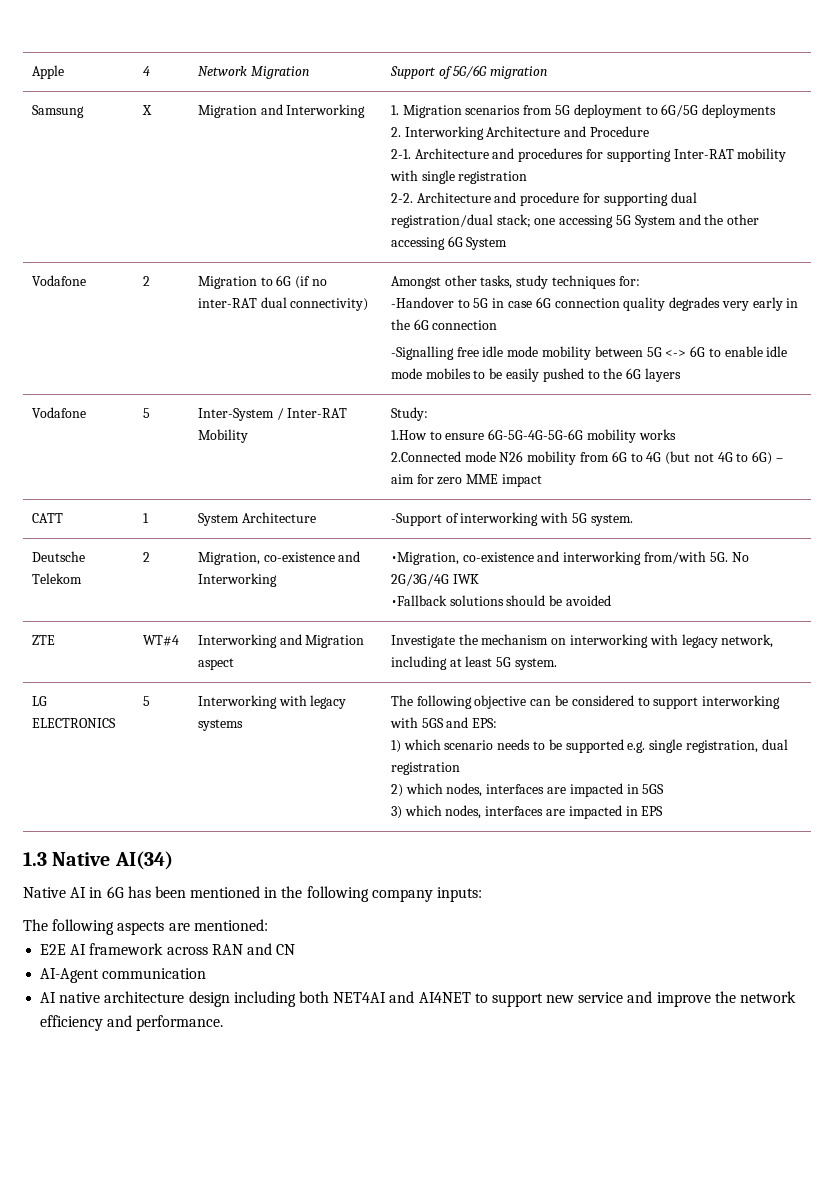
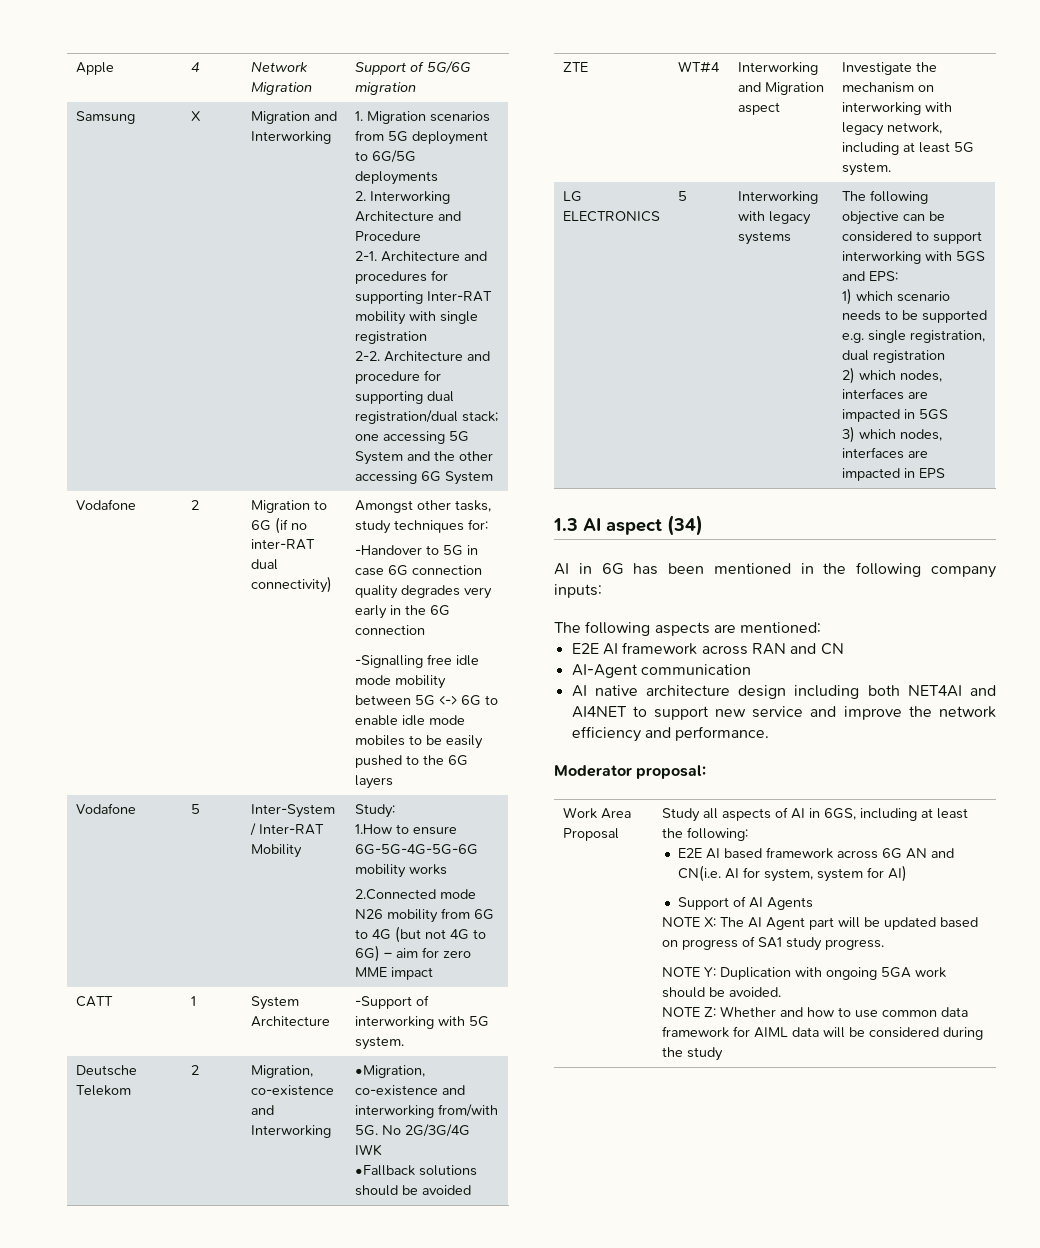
- 1.3 Native AI(34)
- Native AI in 6G has been mentioned in the following company inputs:
+ 1.3 AI aspect (34)
+ AI in 6G has been mentioned in the following company inputs:
+ Moderator proposal:
+ Work Area Proposal | Study all aspects of AI in 6GS, including at least the following:
+ E2E AI based framework across 6G AN and CN(i.e. AI for system, system for AI)
+ Support of AI Agents
+ NOTE X: The AI Agent part will be updated based on progress of SA1 study progress.
+ NOTE Y: Duplication with ongoing 5GA work should be avoided.
+ NOTE Z: Whether and how to use common data framework for AIML data will be considered during the study

